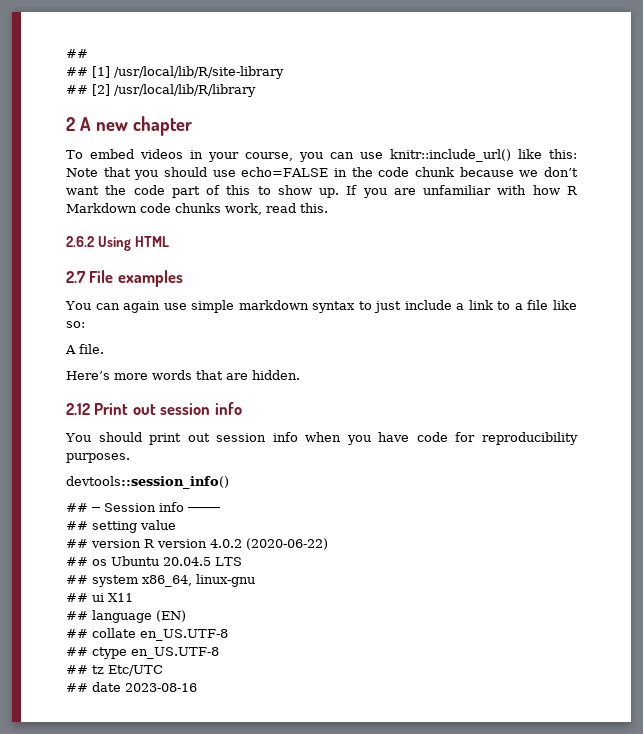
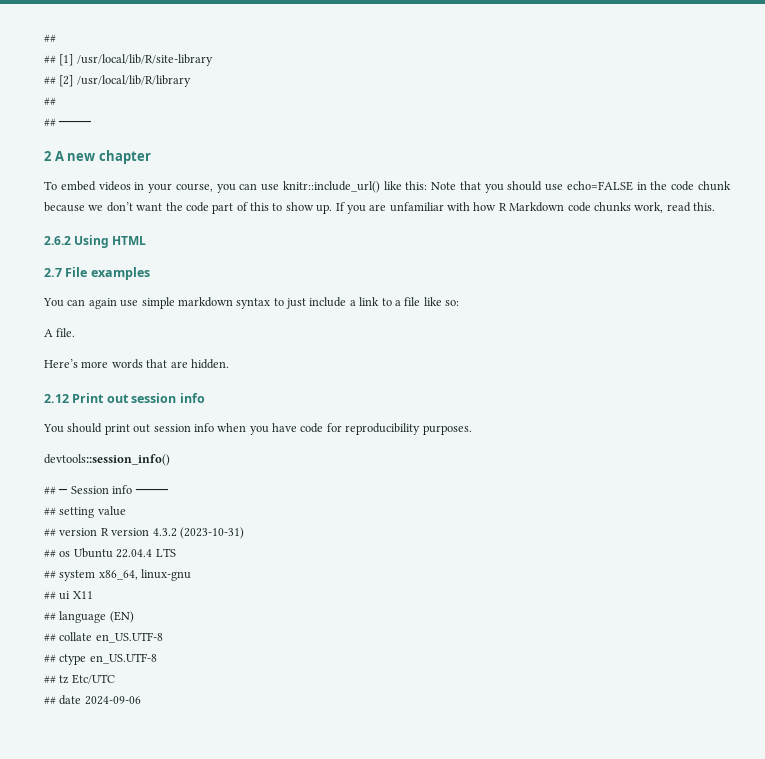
  ## [2] /usr/local/lib/R/library
+ ##
+ ## ────
- ## version R version 4.0.2 (2020-06-22)
+ ## version R version 4.3.2 (2023-10-31)
- ## os Ubuntu 20.04.5 LTS
+ ## os Ubuntu 22.04.4 LTS
- ## date 2023-08-16
+ ## date 2024-09-06

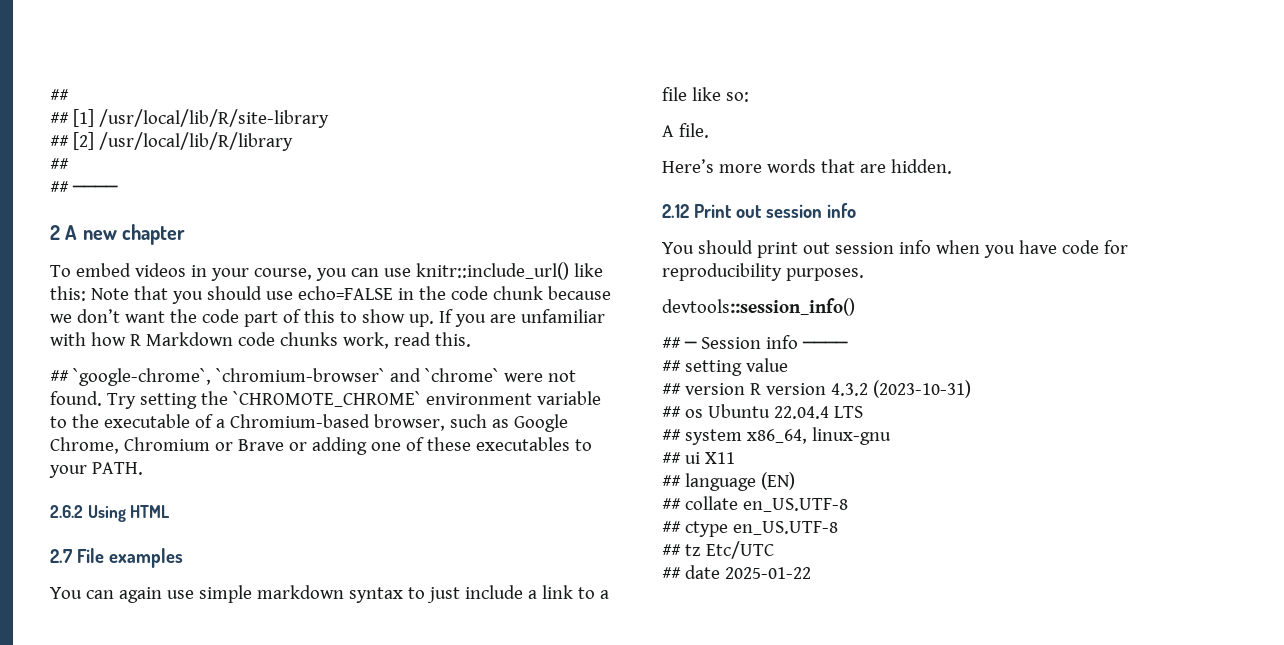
+ ## `google-chrome`, `chromium-browser` and `chrome` were not found. Try setting the `CHROMOTE_CHROME` environment variable to the executable of a Chromium-based browser, such as Google Chrome, Chromium or Brave or adding one of these executables to your PATH.
- ## date 2024-09-06
+ ## date 2025-01-22

